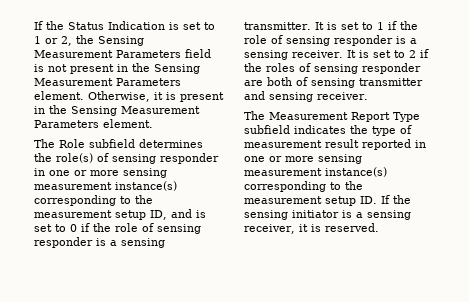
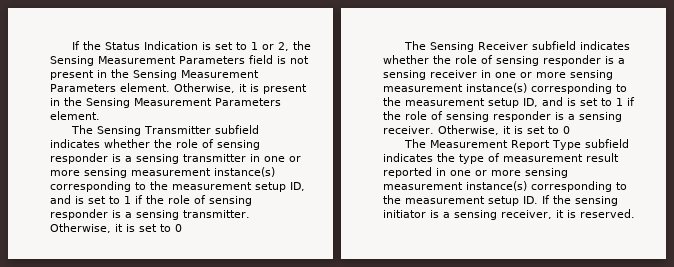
- The Role subfield determines the role(s) of sensing responder in one or more sensing measurement instance(s) corresponding to the measurement setup ID, and is set to 0 if the role of sensing responder is a sensing transmitter. It is set to 1 if the role of sensing responder is a sensing receiver. It is set to 2 if the roles of sensing responder are both of sensing transmitter and sensing receiver.
+ The Sensing Transmitter subfield indicates whether the role of sensing responder is a sensing transmitter in one or more sensing measurement instance(s) corresponding to the measurement setup ID, and is set to 1 if the role of sensing responder is a sensing transmitter. Otherwise, it is set to 0
+ The Sensing Receiver subfield indicates whether the role of sensing responder is a sensing receiver in one or more sensing measurement instance(s) corresponding to the measurement setup ID, and is set to 1 if the role of sensing responder is a sensing receiver. Otherwise, it is set to 0

